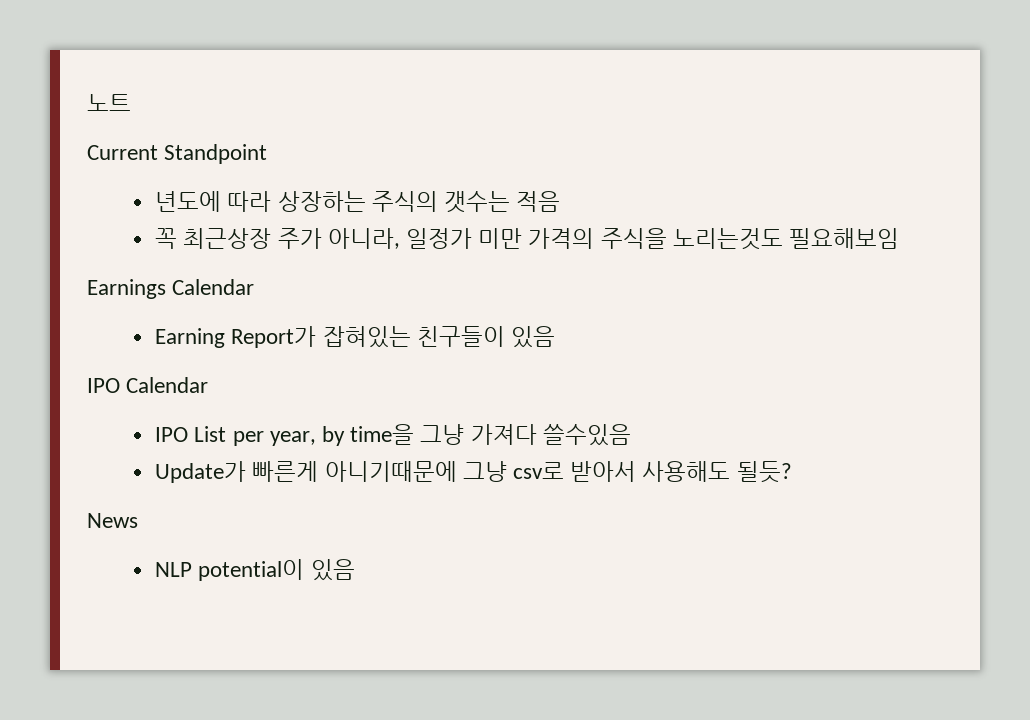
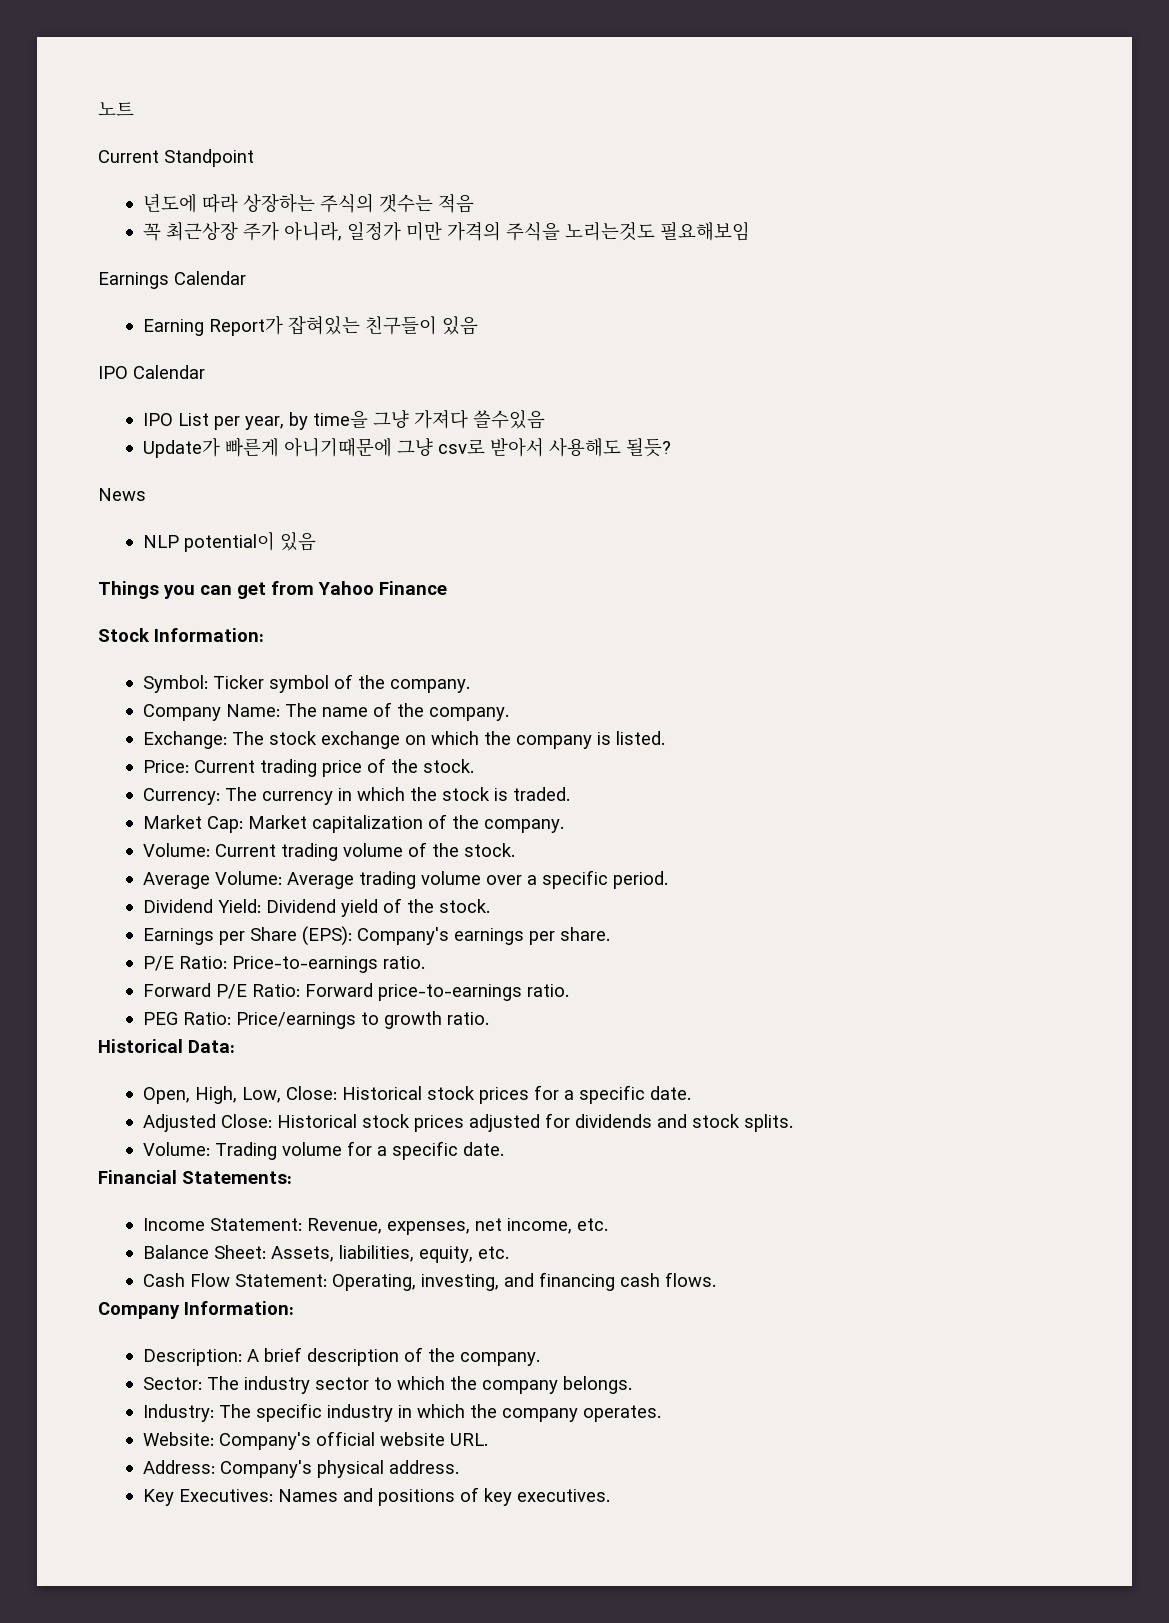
+ Things you can get from Yahoo Finance
+ Stock Information:
+ Symbol: Ticker symbol of the company.
+ Company Name: The name of the company.
+ Exchange: The stock exchange on which the company is listed.
+ Price: Current trading price of the stock.
+ Currency: The currency in which the stock is traded.
+ Market Cap: Market capitalization of the company.
+ Volume: Current trading volume of the stock.
+ Average Volume: Average trading volume over a specific period.
+ Dividend Yield: Dividend yield of the stock.
+ Earnings per Share (EPS): Company's earnings per share.
+ P/E Ratio: Price-to-earnings ratio.
+ Forward P/E Ratio: Forward price-to-earnings ratio.
+ PEG Ratio: Price/earnings to growth ratio.
+ Historical Data:
+ Open, High, Low, Close: Historical stock prices for a specific date.
+ Adjusted Close: Historical stock prices adjusted for dividends and stock splits.
+ Volume: Trading volume for a specific date.
+ Financial Statements:
+ Income Statement: Revenue, expenses, net income, etc.
+ Balance Sheet: Assets, liabilities, equity, etc.
+ Cash Flow Statement: Operating, investing, and financing cash flows.
+ Company Information:
+ Description: A brief description of the company.
+ Sector: The industry sector to which the company belongs.
+ Industry: The specific industry in which the company operates.
+ Website: Company's official website URL.
+ Address: Company's physical address.
+ Key Executives: Names and positions of key executives.

